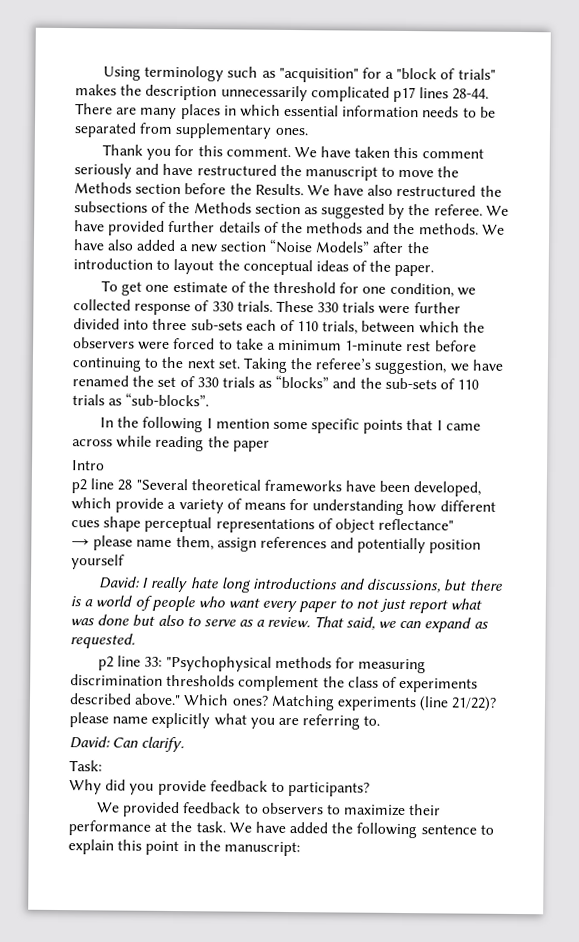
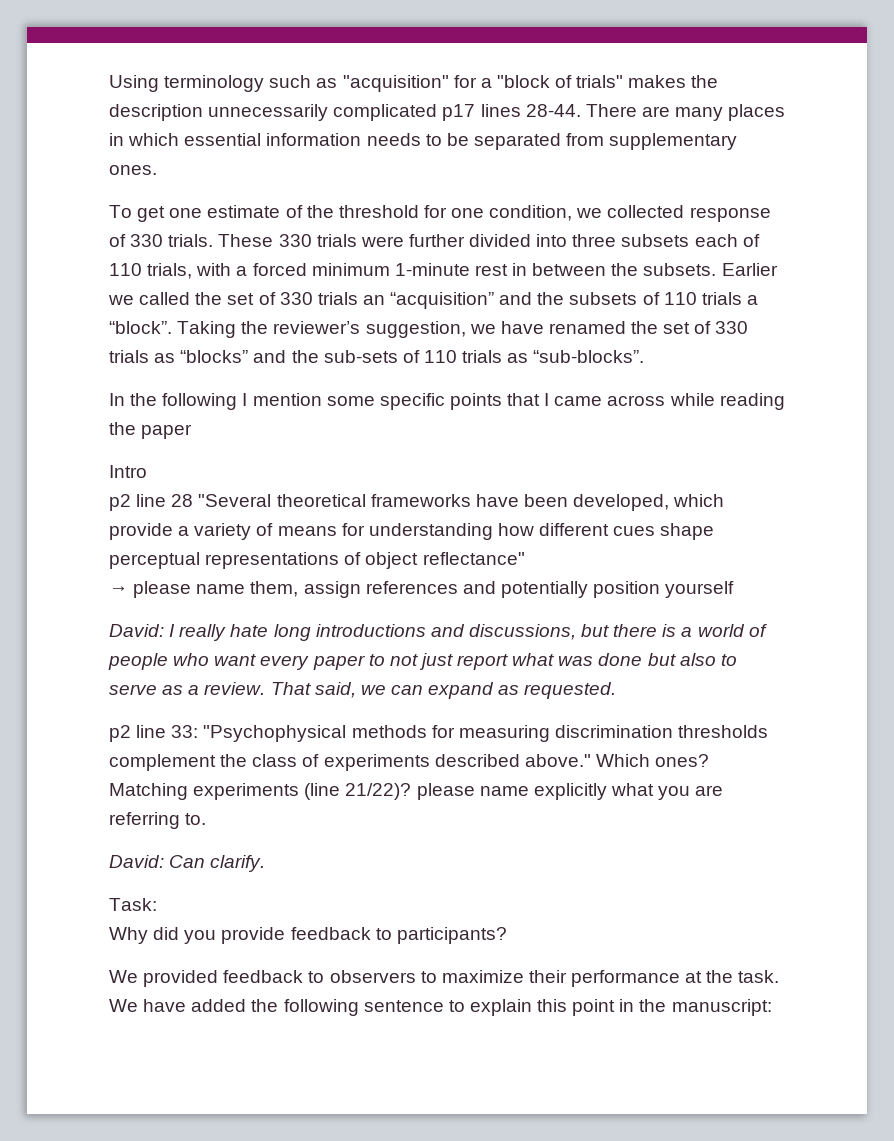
- Thank you for this comment. We have taken this comment seriously and have restructured the manuscript to move the Methods section before the Results. We have also restructured the subsections of the Methods section as suggested by the referee. We have provided further details of the methods and the methods. We have also added a new section “Noise Models” after the introduction to layout the conceptual ideas of the paper.
- These 330 trials were further divided into three sub-sets each of 110 trials, between which the observers were forced to take a minimum 1-minute rest before continuing to the next set.
+ These 330 trials were further divided into three subsets each of 110 trials, with a forced minimum 1-minute rest in between the subsets. Earlier we called the set of 330 trials an “acquisition” and the subsets of 110 trials a “block”.
- Taking the referee’s suggestion, we have renamed the set of 330 trials as “blocks” and the sub-sets of 110 trials as “sub-blocks”.
+ Taking the reviewer’s suggestion, we have renamed the set of 330 trials as “blocks” and the sub-sets of 110 trials as “sub-blocks”.

